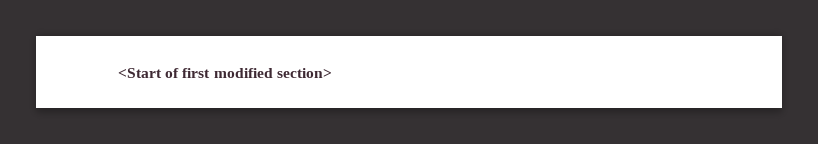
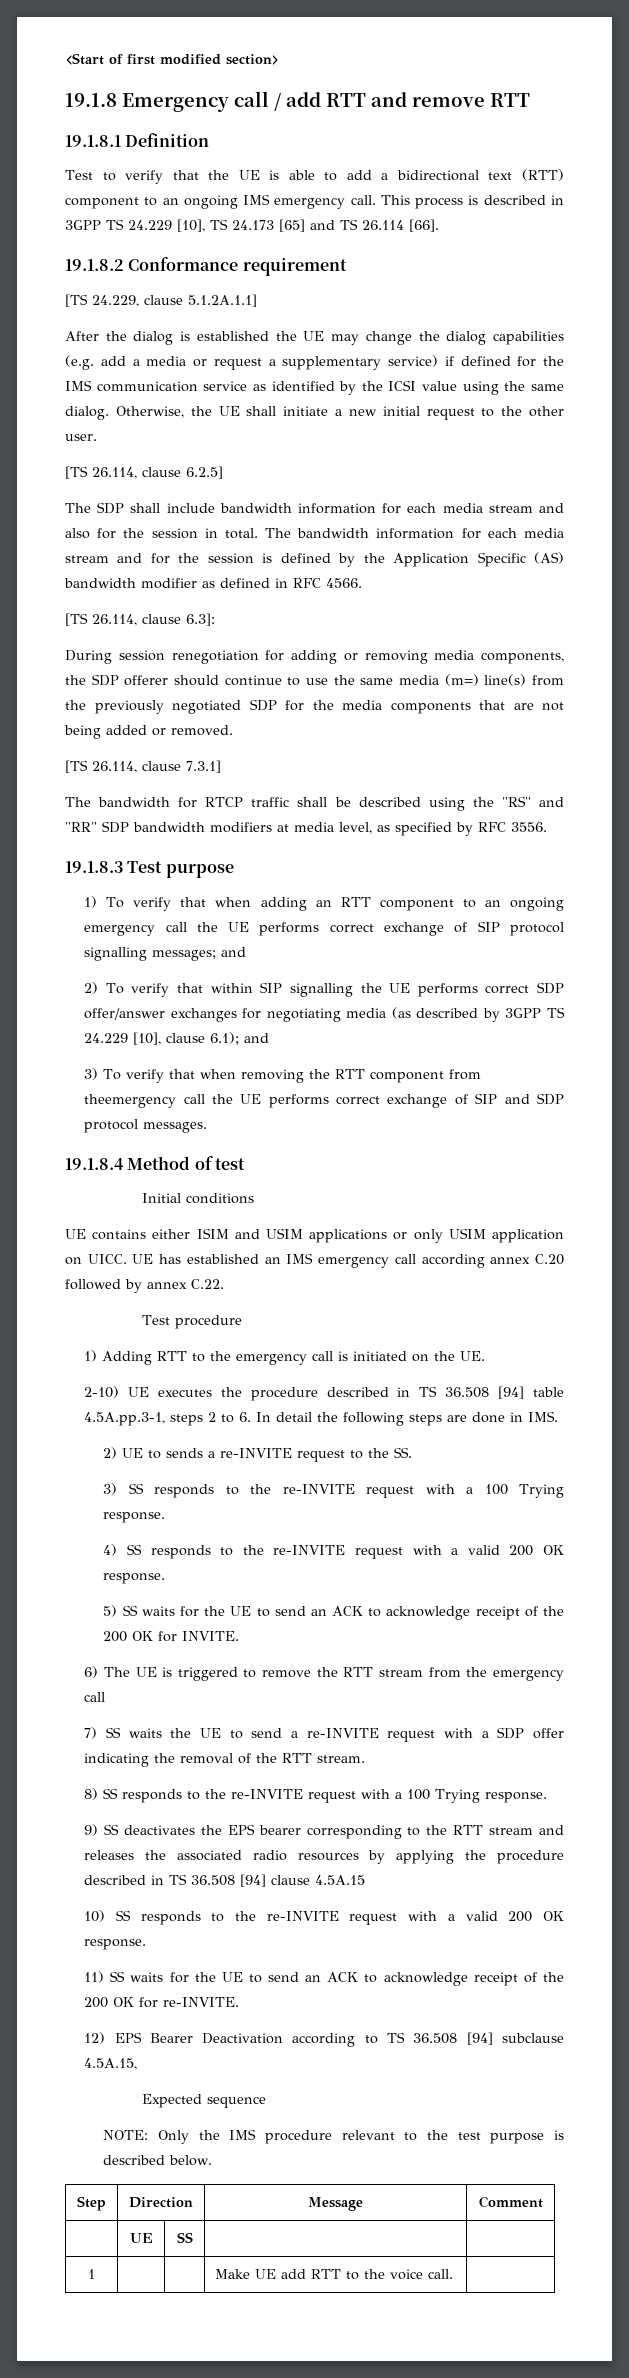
+ 19.1.8 Emergency call / add RTT and remove RTT
+ 19.1.8.1 Definition
+ Test to verify that the UE is able to add a bidirectional text (RTT) component to an ongoing IMS emergency call. This process is described in 3GPP TS 24.229 [10], TS 24.173 [65] and TS 26.114 [66].
+ 19.1.8.2 Conformance requirement
+ [TS 24.229, clause 5.1.2A.1.1]
+ After the dialog is established the UE may change the dialog capabilities (e.g. add a media or request a supplementary service) if defined for the IMS communication service as identified by the ICSI value using the same dialog. Otherwise, the UE shall initiate a new initial request to the other user.
+ [TS 26.114, clause 6.2.5]
+ The SDP shall include bandwidth information for each media stream and also for the session in total. The bandwidth information for each media stream and for the session is defined by the Application Specific (AS) bandwidth modifier as defined in RFC 4566.
+ [TS 26.114, clause 6.3]:
+ During session renegotiation for adding or removing media components, the SDP offerer should continue to use the same media (m=) line(s) from the previously negotiated SDP for the media components that are not being added or removed.
+ [TS 26.114, clause 7.3.1]
+ The bandwidth for RTCP traffic shall be described using the "RS" and "RR" SDP bandwidth modifiers at media level, as specified by RFC 3556.
+ 19.1.8.3 Test purpose
+ 1) To verify that when adding an RTT component to an ongoing emergency call the UE performs correct exchange of SIP protocol signalling messages; and
+ 2) To verify that within SIP signalling the UE performs correct SDP offer/answer exchanges for negotiating media (as described by 3GPP TS 24.229 [10], clause 6.1); and
+ 3) To verify that when removing the RTT component from theemergency call the UE performs correct exchange of SIP and SDP protocol messages.
+ 19.1.8.4 Method of test
+ Initial conditions
+ UE contains either ISIM and USIM applications or only USIM application on UICC. UE has established an IMS emergency call according annex C.20 followed by annex C.22.
+ Test procedure
+ 1) Adding RTT to the emergency call is initiated on the UE.
+ 2-10) UE executes the procedure described in TS 36.508 [94] table 4.5A.pp.3-1, steps 2 to 6. In detail the following steps are done in IMS.
+ 2) UE to sends a re-INVITE request to the SS.
+ 3) SS responds to the re-INVITE request with a 100 Trying response.
+ 4) SS responds to the re-INVITE request with a valid 200 OK response.
+ 5) SS waits for the UE to send an ACK to acknowledge receipt of the 200 OK for INVITE.
+ 6) The UE is triggered to remove the RTT stream from the emergency call
+ 7) SS waits the UE to send a re-INVITE request with a SDP offer indicating the removal of the RTT stream.
+ 8) SS responds to the re-INVITE request with a 100 Trying response.
+ 9) SS deactivates the EPS bearer corresponding to the RTT stream and releases the associated radio resources by applying the procedure described in TS 36.508 [94] clause 4.5A.15
+ 10) SS responds to the re-INVITE request with a valid 200 OK response.
+ 11) SS waits for the UE to send an ACK to acknowledge receipt of the 200 OK for re-INVITE.
+ 12) EPS Bearer Deactivation according to TS 36.508 [94] subclause 4.5A.15,
+ Expected sequence
+ NOTE: Only the IMS procedure relevant to the test purpose is described below.
+ Step | Direction | Message | Comment
+ | UE | SS | |
+ 1 | | | Make UE add RTT to the voice call. |

